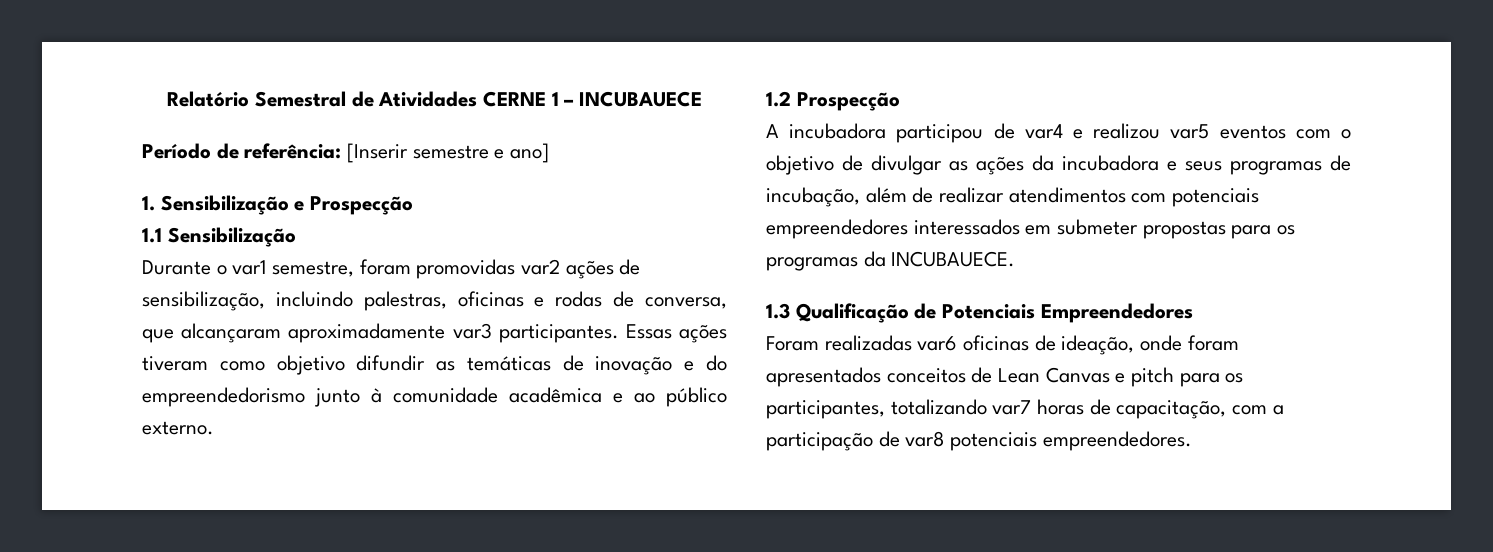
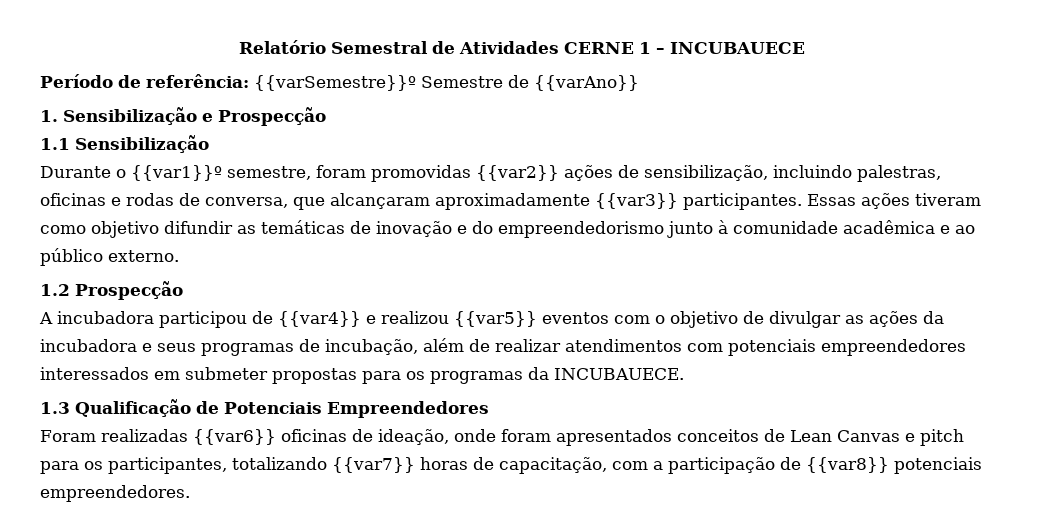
- Período de referência: [Inserir semestre e ano]
+ Período de referência: {{varSemestre}}º Semestre de {{varAno}}
- Durante o var1 semestre, foram promovidas var2 ações de sensibilização, incluindo palestras, oficinas e rodas de conversa, que alcançaram aproximadamente var3 participantes.
+ Durante o {{var1}}º semestre, foram promovidas {{var2}} ações de sensibilização, incluindo palestras, oficinas e rodas de conversa, que alcançaram aproximadamente {{var3}} participantes.
- A incubadora participou de var4 e realizou var5 eventos com o objetivo de divulgar as ações da incubadora e seus programas de incubação, além de realizar atendimentos com potenciais empreendedores interessados em submeter propostas para os programas da INCUBAUECE.
+ A incubadora participou de {{var4}} e realizou {{var5}} eventos com o objetivo de divulgar as ações da incubadora e seus programas de incubação, além de realizar atendimentos com potenciais empreendedores interessados em submeter propostas para os programas da INCUBAUECE.
- Foram realizadas var6 oficinas de ideação, onde foram apresentados conceitos de Lean Canvas e pitch para os participantes, totalizando var7 horas de capacitação, com a participação de var8 potenciais empreendedores.
+ Foram realizadas {{var6}} oficinas de ideação, onde foram apresentados conceitos de Lean Canvas e pitch para os participantes, totalizando {{var7}} horas de capacitação, com a participação de {{var8}} potenciais empreendedores.

